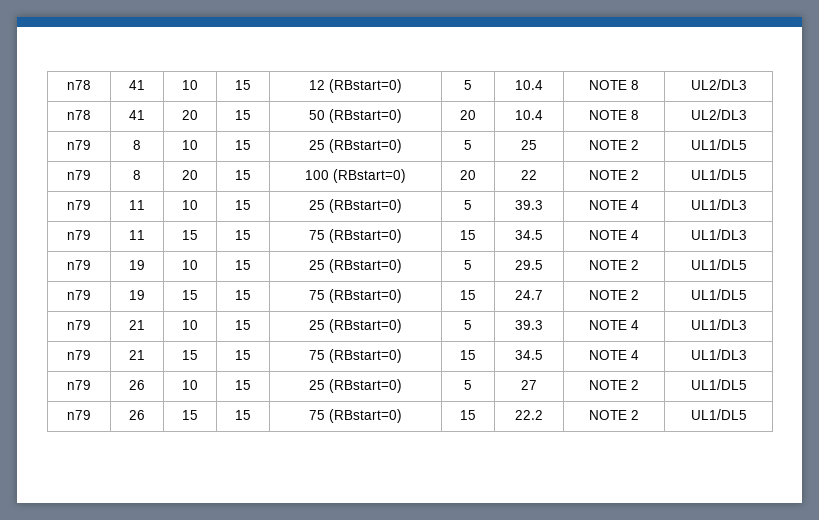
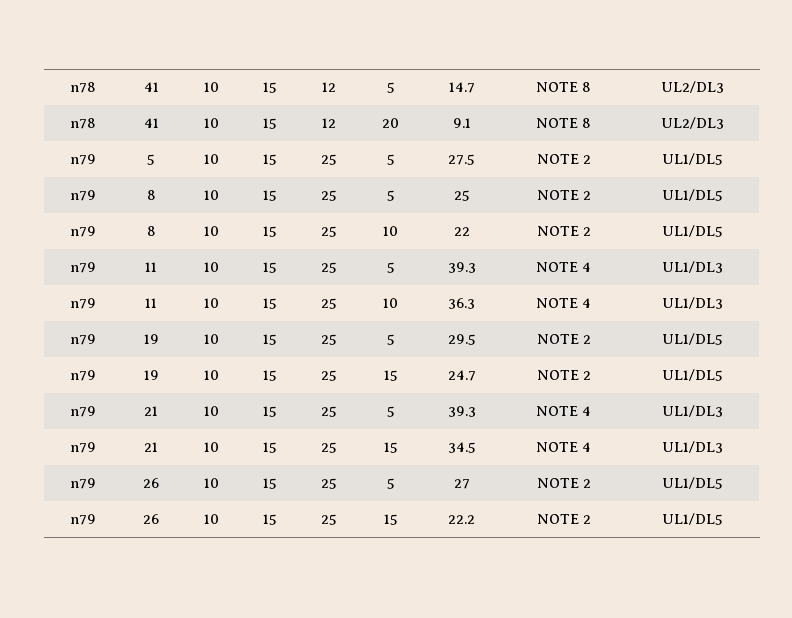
- n78 | 41 | 10 | 15 | 12 (RBstart=0) | 5 | 10.4 | NOTE 8 | UL2/DL3
+ n78 | 41 | 10 | 15 | 12 | 5 | 14.7 | NOTE 8 | UL2/DL3
- n78 | 41 | 20 | 15 | 50 (RBstart=0) | 20 | 10.4 | NOTE 8 | UL2/DL3
- n79 | 8 | 10 | 15 | 25 (RBstart=0) | 5 | 25 | NOTE 2 | UL1/DL5
+ n78 | 41 | 10 | 15 | 12 | 20 | 9.1 | NOTE 8 | UL2/DL3
+ n79 | 5 | 10 | 15 | 25 | 5 | 27.5 | NOTE 2 | UL1/DL5
+ n79 | 8 | 10 | 15 | 25 | 5 | 25 | NOTE 2 | UL1/DL5
- n79 | 8 | 20 | 15 | 100 (RBstart=0) | 20 | 22 | NOTE 2 | UL1/DL5
+ n79 | 8 | 10 | 15 | 25 | 10 | 22 | NOTE 2 | UL1/DL5
- n79 | 11 | 10 | 15 | 25 (RBstart=0) | 5 | 39.3 | NOTE 4 | UL1/DL3
+ n79 | 11 | 10 | 15 | 25 | 5 | 39.3 | NOTE 4 | UL1/DL3
- n79 | 11 | 15 | 15 | 75 (RBstart=0) | 15 | 34.5 | NOTE 4 | UL1/DL3
+ n79 | 11 | 10 | 15 | 25 | 10 | 36.3 | NOTE 4 | UL1/DL3
- n79 | 19 | 10 | 15 | 25 (RBstart=0) | 5 | 29.5 | NOTE 2 | UL1/DL5
+ n79 | 19 | 10 | 15 | 25 | 5 | 29.5 | NOTE 2 | UL1/DL5
- n79 | 19 | 15 | 15 | 75 (RBstart=0) | 15 | 24.7 | NOTE 2 | UL1/DL5
+ n79 | 19 | 10 | 15 | 25 | 15 | 24.7 | NOTE 2 | UL1/DL5
- n79 | 21 | 10 | 15 | 25 (RBstart=0) | 5 | 39.3 | NOTE 4 | UL1/DL3
+ n79 | 21 | 10 | 15 | 25 | 5 | 39.3 | NOTE 4 | UL1/DL3
- n79 | 21 | 15 | 15 | 75 (RBstart=0) | 15 | 34.5 | NOTE 4 | UL1/DL3
+ n79 | 21 | 10 | 15 | 25 | 15 | 34.5 | NOTE 4 | UL1/DL3
- n79 | 26 | 10 | 15 | 25 (RBstart=0) | 5 | 27 | NOTE 2 | UL1/DL5
+ n79 | 26 | 10 | 15 | 25 | 5 | 27 | NOTE 2 | UL1/DL5
- n79 | 26 | 15 | 15 | 75 (RBstart=0) | 15 | 22.2 | NOTE 2 | UL1/DL5
+ n79 | 26 | 10 | 15 | 25 | 15 | 22.2 | NOTE 2 | UL1/DL5

